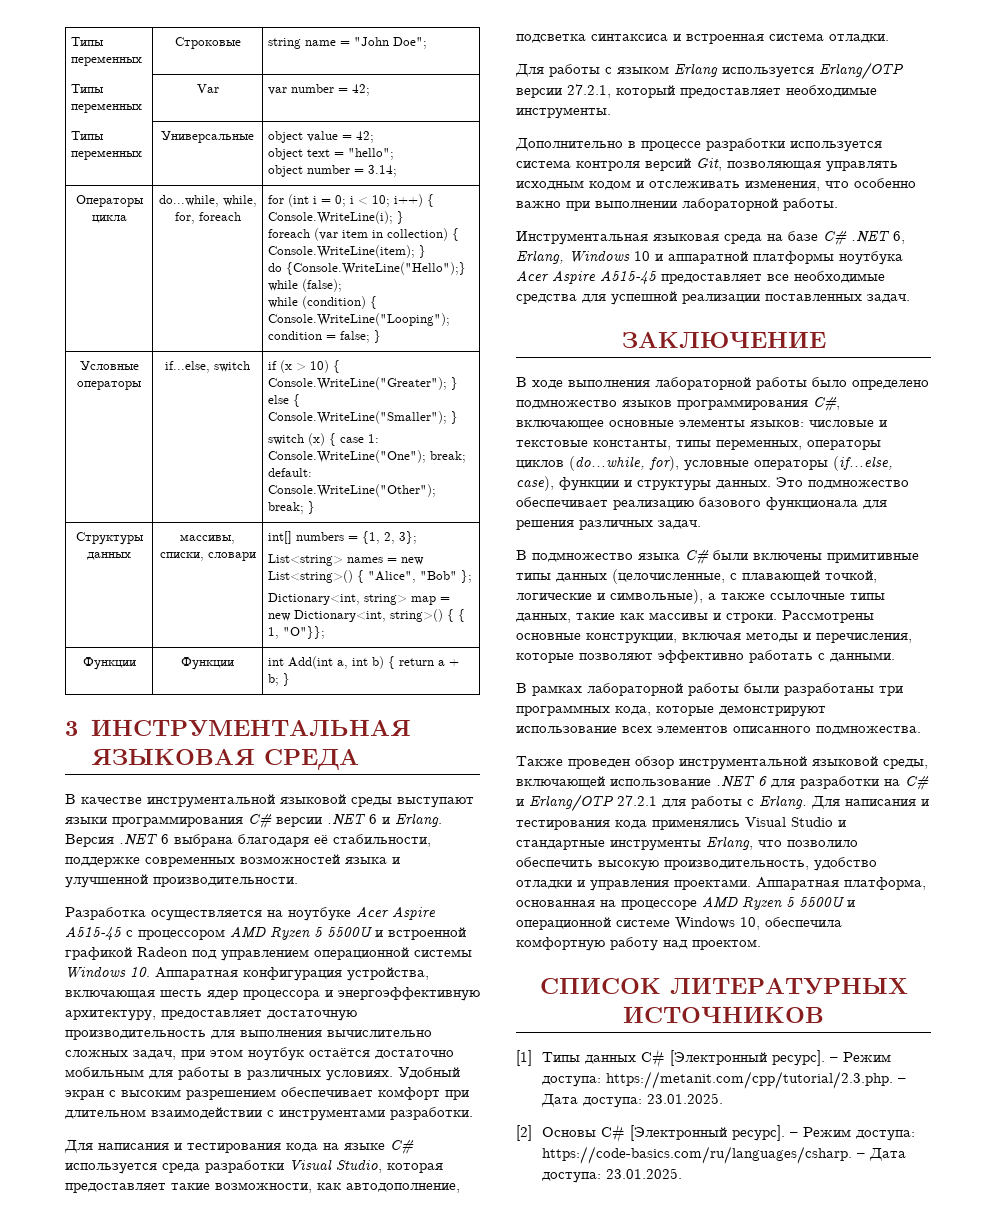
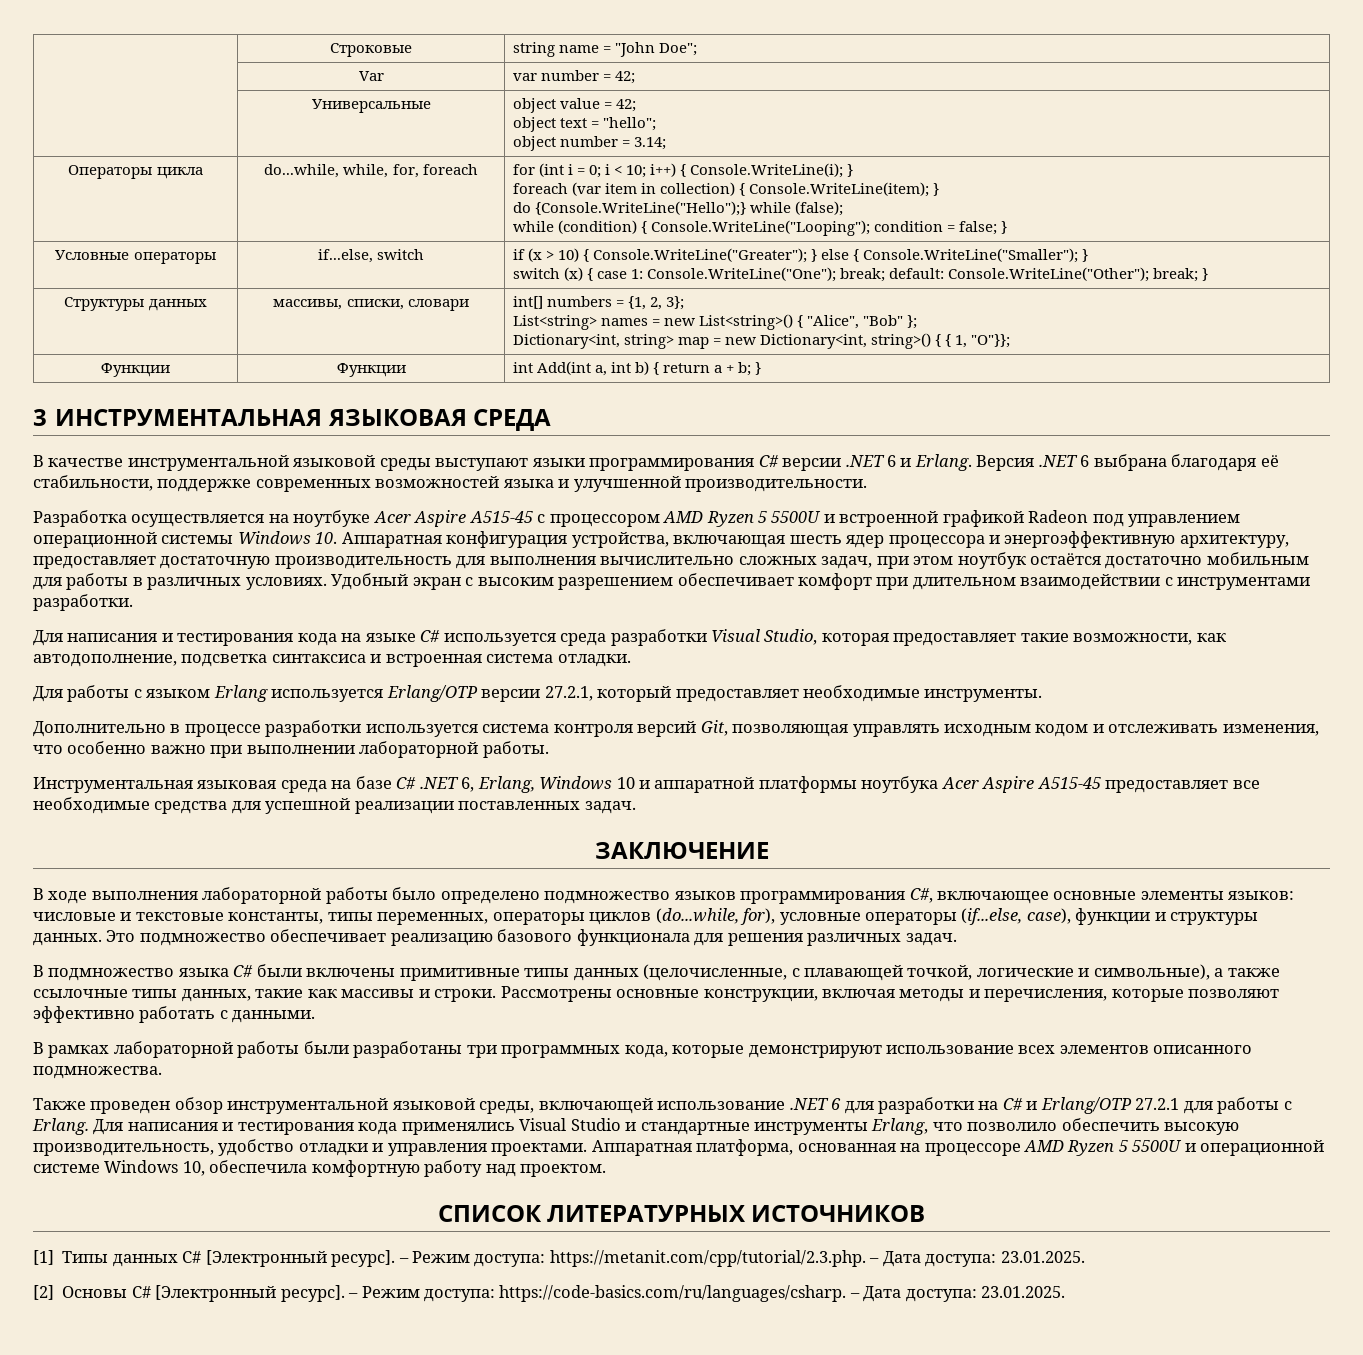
- Типы переменных | Строковые | string name = "John Doe";
+ | Строковые | string name = "John Doe";
- Типы переменных | Var | var number = 42;
+ | Var | var number = 42;
- Типы переменных | Универсальные | object value = 42;
+ | Универсальные | object value = 42;

